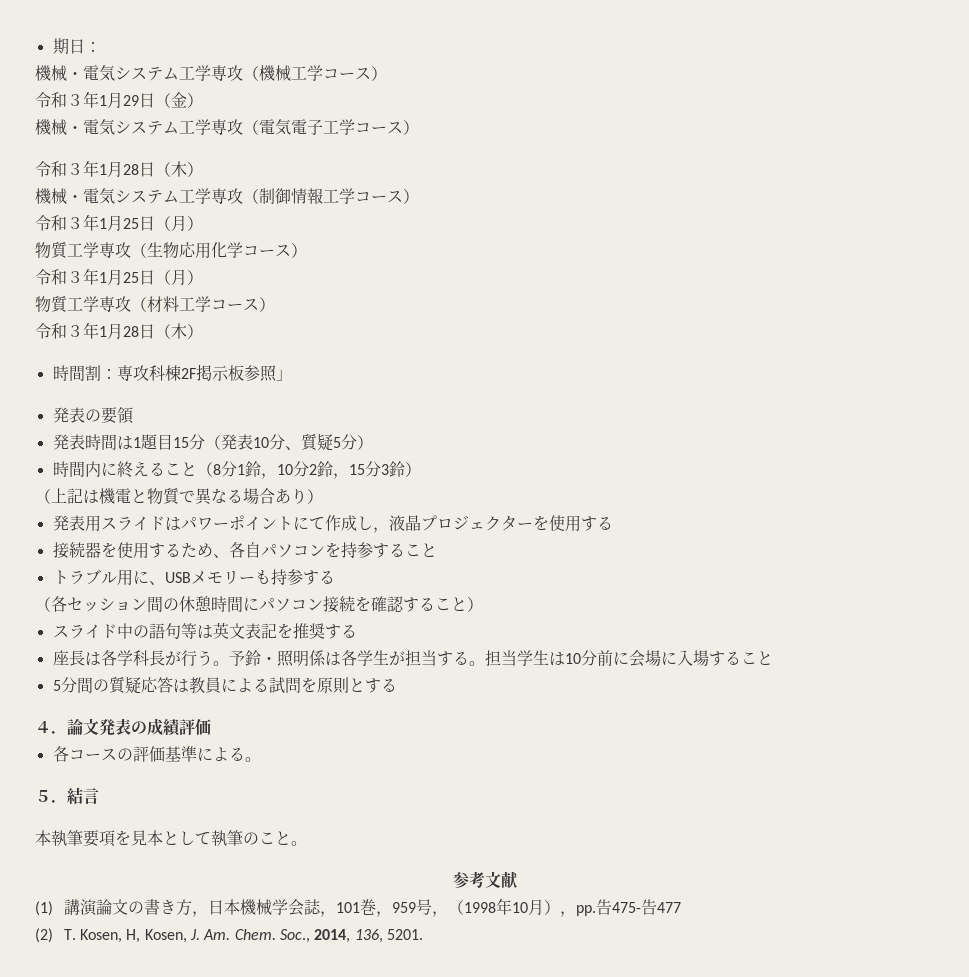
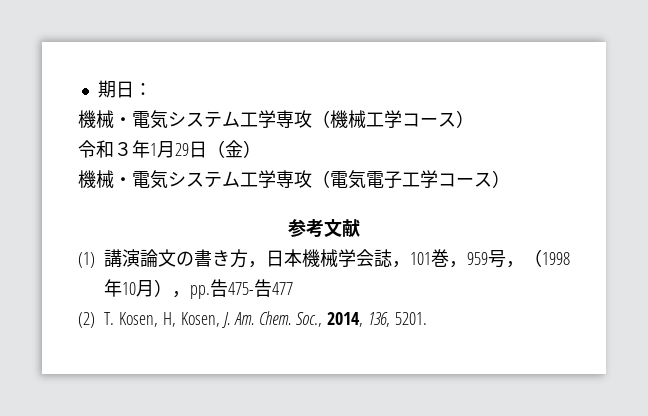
  機械・電気システム工学専攻（電気電子工学コース）
- 令和３年1月28日（木）
- 機械・電気システム工学専攻（制御情報工学コース）
- 令和３年1月25日（月）
- 物質工学専攻（生物応用化学コース）
- 令和３年1月25日（月）
- 物質工学専攻（材料工学コース）
- 令和３年1月28日（木）
- 時間割：専攻科棟2F掲示板参照」
- 発表の要領
- 発表時間は1題目15分（発表10分、質疑5分）
- 時間内に終えること（8分1鈴，10分2鈴，15分3鈴）
- （上記は機電と物質で異なる場合あり）
- 発表用スライドはパワーポイントにて作成し，液晶プロジェクターを使用する
- 接続器を使用するため、各自パソコンを持参すること
- トラブル用に、USBメモリーも持参する
- （各セッション間の休憩時間にパソコン接続を確認すること）
- スライド中の語句等は英文表記を推奨する
- 座長は各学科長が行う。予鈴・照明係は各学生が担当する。担当学生は10分前に会場に入場すること
- 5分間の質疑応答は教員による試問を原則とする
- ４．論文発表の成績評価
- 各コースの評価基準による。
- ５．結言
- 本執筆要項を見本として執筆のこと。

